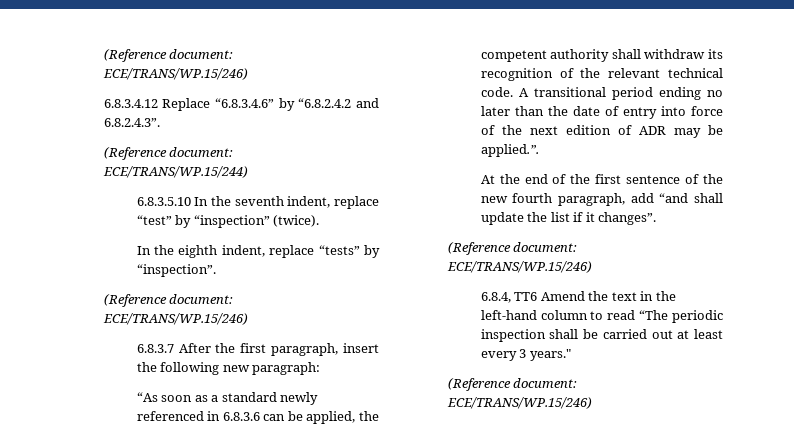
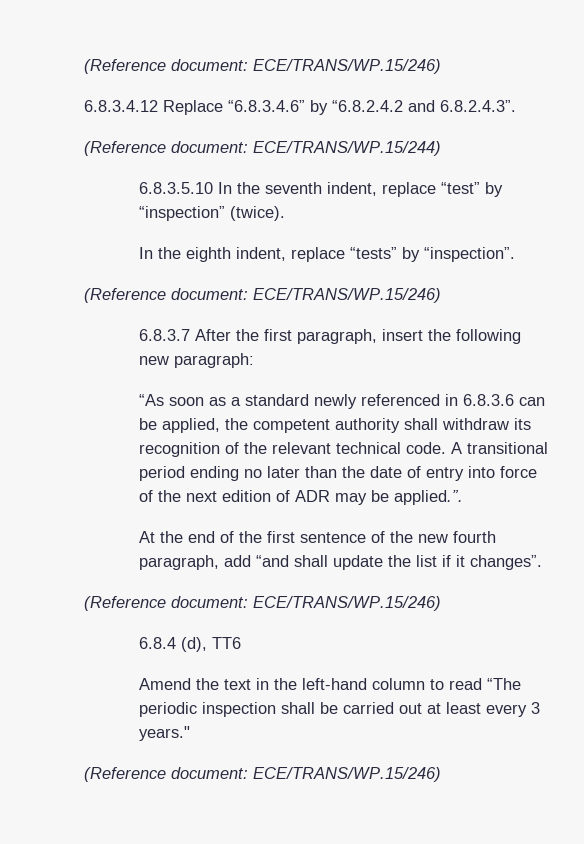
- 6.8.4, TT6 Amend the text in the left-hand column to read “The periodic inspection shall be carried out at least every 3 years."
+ 6.8.4 (d), TT6
+ Amend the text in the left-hand column to read “The periodic inspection shall be carried out at least every 3 years."

